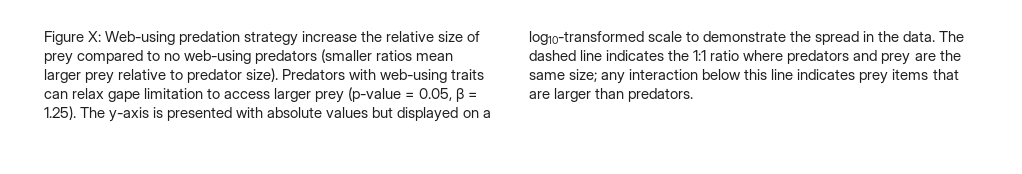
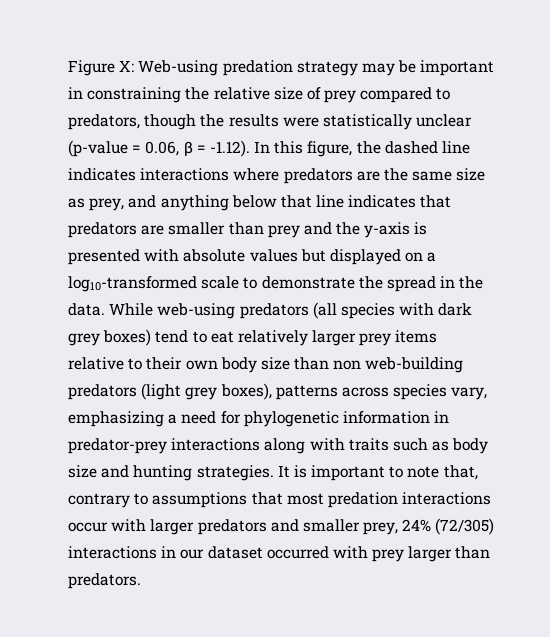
- Figure X: Web-using predation strategy increase the relative size of prey compared to no web-using predators (smaller ratios mean larger prey relative to predator size). Predators with web-using traits can relax gape limitation to access larger prey (p-value = 0.05, β = 1.25). The y-axis is presented with absolute values but displayed on a log10-transformed scale to demonstrate the spread in the data.
+ Figure X: Web-using predation strategy may be important in constraining the relative size of prey compared to predators, though the results were statistically unclear (p-value = 0.06, β = -1.12). In this figure, the dashed line indicates interactions where predators are the same size as prey, and anything below that line indicates that predators are smaller than prey and the y-axis is presented with absolute values but displayed on a log10-transformed scale to demonstrate the spread in the data.
- The dashed line indicates the 1:1 ratio where predators and prey are the same size; any interaction below this line indicates prey items that are larger than predators.
+ While web-using predators (all species with dark grey boxes) tend to eat relatively larger prey items relative to their own body size than non web-building predators (light grey boxes), patterns across species vary, emphasizing a need for phylogenetic information in predator-prey interactions along with traits such as body size and hunting strategies. It is important to note that, contrary to assumptions that most predation interactions occur with larger predators and smaller prey, 24% (72/305) interactions in our dataset occurred with prey larger than predators.

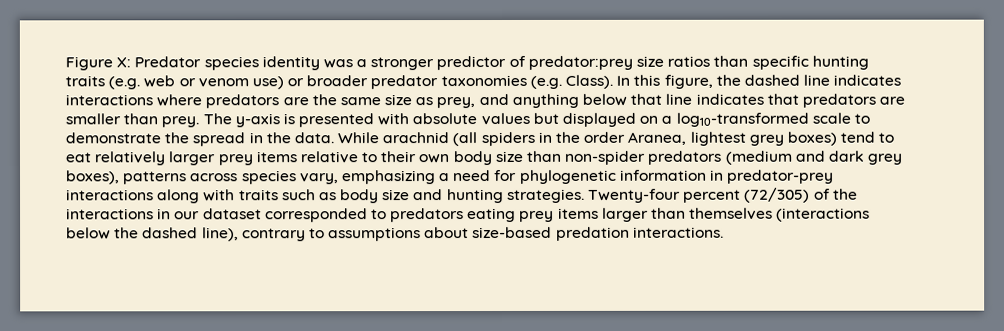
- Figure X: Web-using predation strategy may be important in constraining the relative size of prey compared to predators, though the results were statistically unclear (p-value = 0.06, β = -1.12). In this figure, the dashed line indicates interactions where predators are the same size as prey, and anything below that line indicates that predators are smaller than prey and the y-axis is presented with absolute values but displayed on a log10-transformed scale to demonstrate the spread in the data.
+ Figure X: Predator species identity was a stronger predictor of predator:prey size ratios than specific hunting traits (e.g. web or venom use) or broader predator taxonomies (e.g. Class). In this figure, the dashed line indicates interactions where predators are the same size as prey, and anything below that line indicates that predators are smaller than prey. The y-axis is presented with absolute values but displayed on a log10-transformed scale to demonstrate the spread in the data.
- While web-using predators (all species with dark grey boxes) tend to eat relatively larger prey items relative to their own body size than non web-building predators (light grey boxes), patterns across species vary, emphasizing a need for phylogenetic information in predator-prey interactions along with traits such as body size and hunting strategies.
+ While arachnid (all spiders in the order Aranea, lightest grey boxes) tend to eat relatively larger prey items relative to their own body size than non-spider predators (medium and dark grey boxes), patterns across species vary, emphasizing a need for phylogenetic information in predator-prey interactions along with traits such as body size and hunting strategies.
- It is important to note that, contrary to assumptions that most predation interactions occur with larger predators and smaller prey, 24% (72/305) interactions in our dataset occurred with prey larger than predators.
+ Twenty-four percent (72/305) of the interactions in our dataset corresponded to predators eating prey items larger than themselves (interactions below the dashed line), contrary to assumptions about size-based predation interactions.

